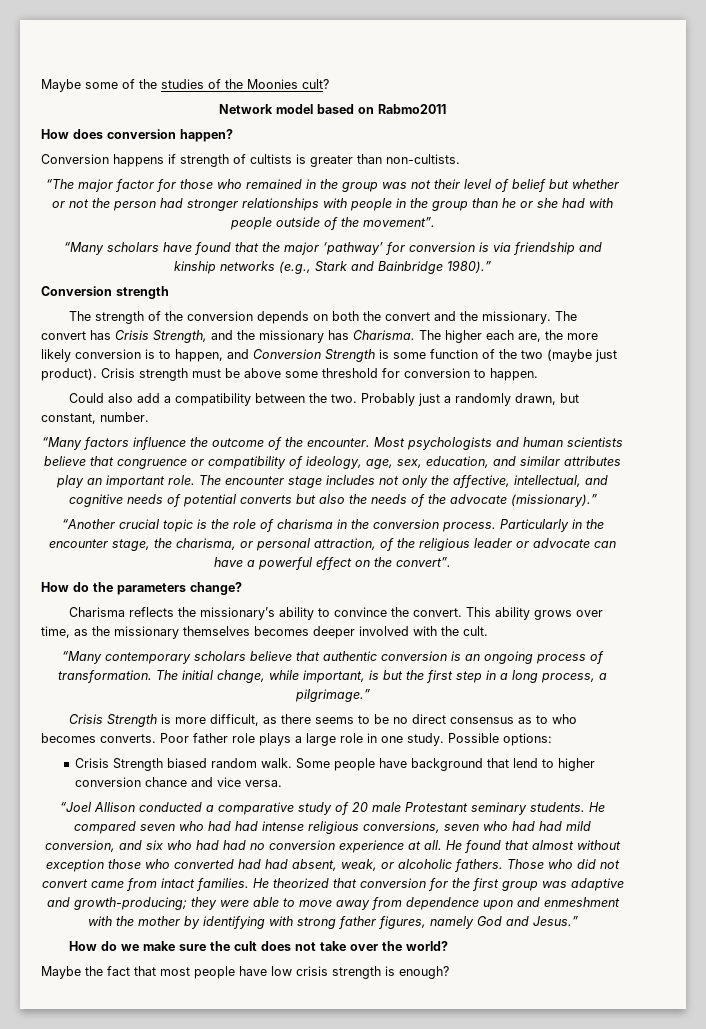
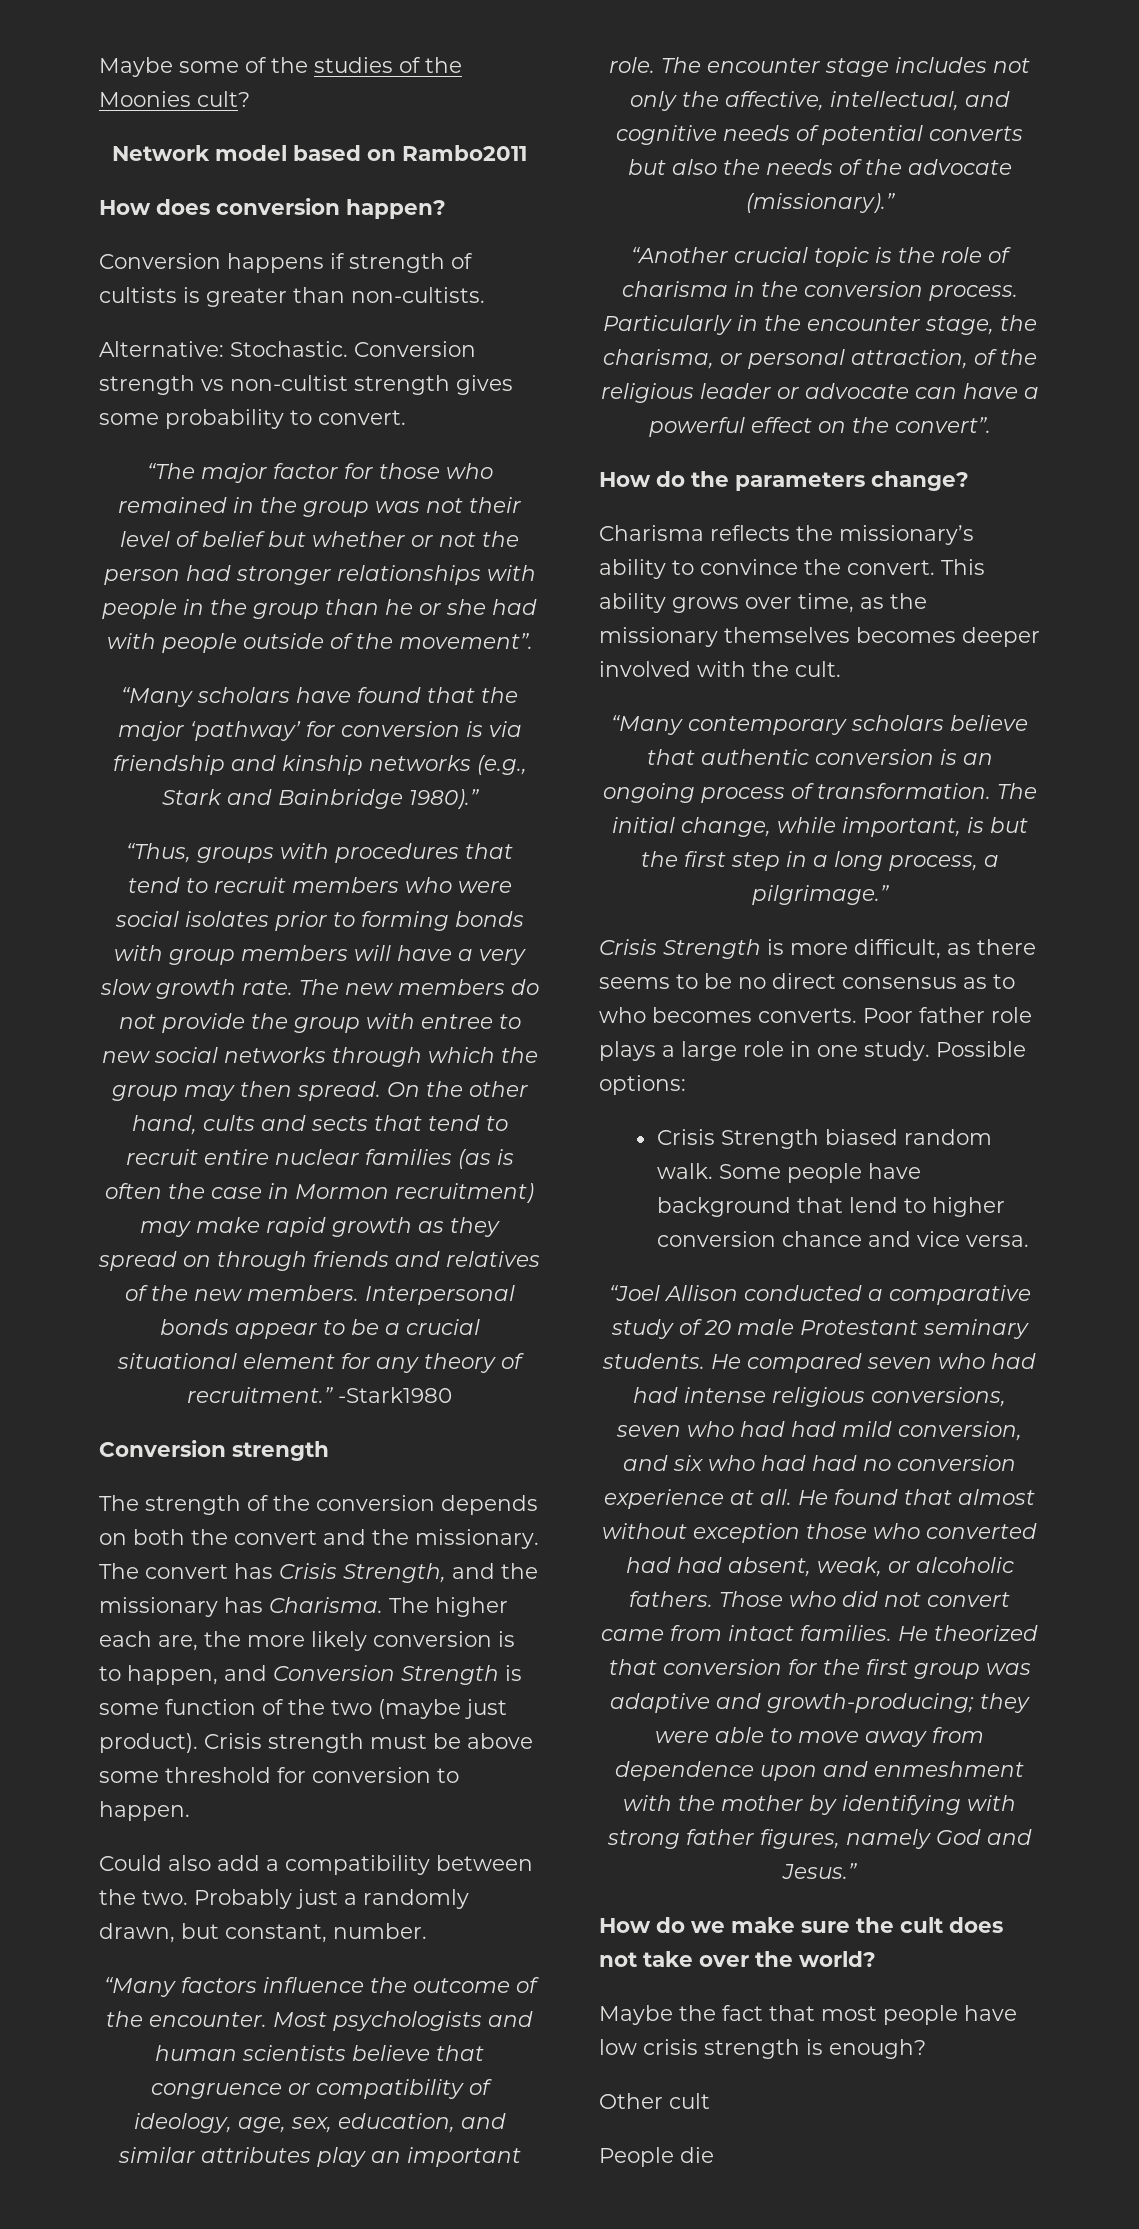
- Network model based on Rabmo2011
+ Network model based on Rambo2011
+ Alternative: Stochastic. Conversion strength vs non-cultist strength gives some probability to convert.
+ “Thus, groups with procedures that tend to recruit members who were social isolates prior to forming bonds with group members will have a very slow growth rate. The new members do not provide the group with entree to new social networks through which the group may then spread. On the other hand, cults and sects that tend to recruit entire nuclear families (as is often the case in Mormon recruitment) may make rapid growth as they spread on through friends and relatives of the new members. Interpersonal bonds appear to be a crucial situational element for any theory of recruitment.” -Stark1980
+ Other cult
+ People die

